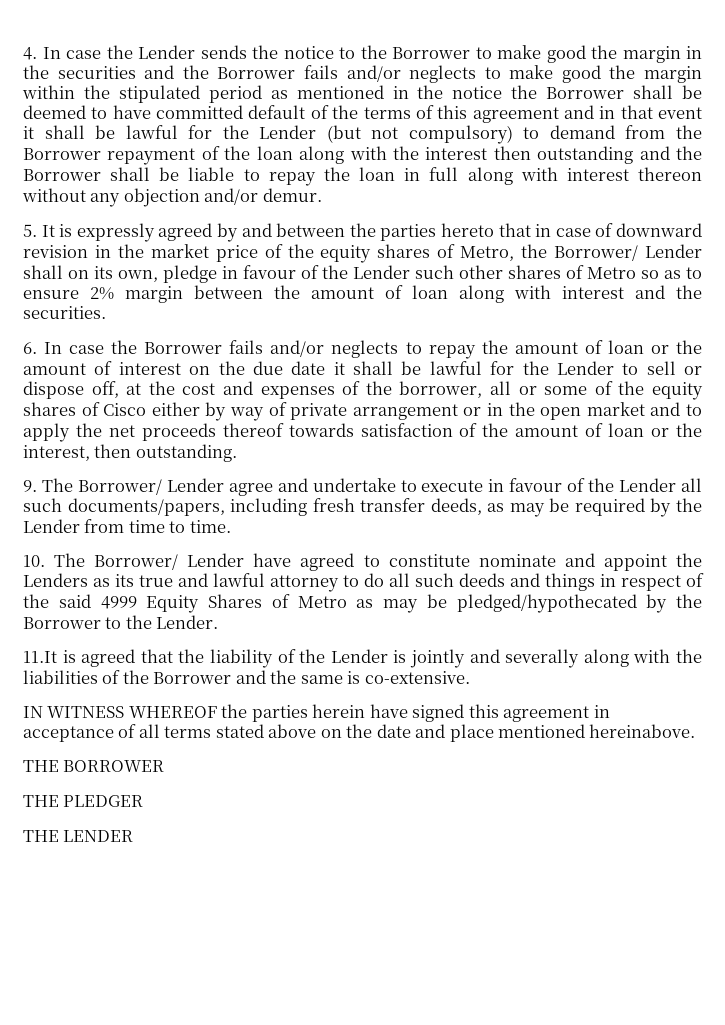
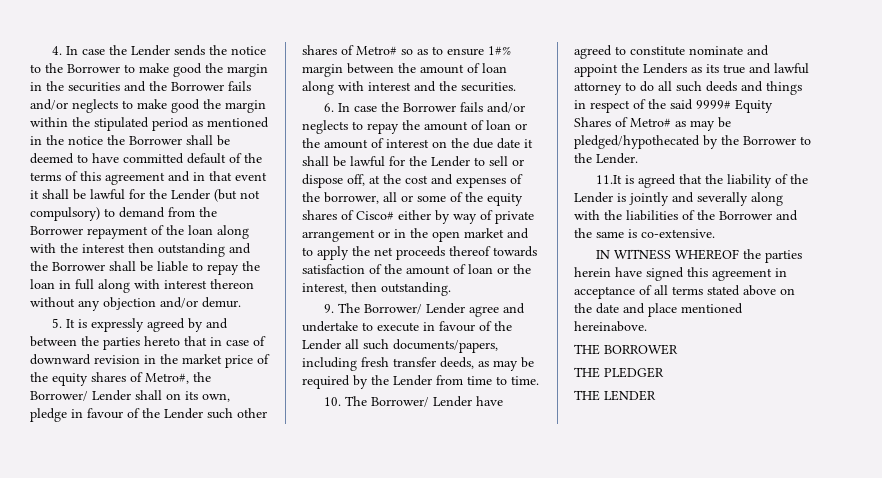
- 5. It is expressly agreed by and between the parties hereto that in case of downward revision in the market price of the equity shares of Metro, the Borrower/ Lender shall on its own, pledge in favour of the Lender such other shares of Metro so as to ensure 2% margin between the amount of loan along with interest and the securities.
+ 5. It is expressly agreed by and between the parties hereto that in case of downward revision in the market price of the equity shares of Metro#, the Borrower/ Lender shall on its own, pledge in favour of the Lender such other shares of Metro# so as to ensure 1#% margin between the amount of loan along with interest and the securities.
- 6. In case the Borrower fails and/or neglects to repay the amount of loan or the amount of interest on the due date it shall be lawful for the Lender to sell or dispose off, at the cost and expenses of the borrower, all or some of the equity shares of Cisco either by way of private arrangement or in the open market and to apply the net proceeds thereof towards satisfaction of the amount of loan or the interest, then outstanding.
+ 6. In case the Borrower fails and/or neglects to repay the amount of loan or the amount of interest on the due date it shall be lawful for the Lender to sell or dispose off, at the cost and expenses of the borrower, all or some of the equity shares of Cisco# either by way of private arrangement or in the open market and to apply the net proceeds thereof towards satisfaction of the amount of loan or the interest, then outstanding.
- 10. The Borrower/ Lender have agreed to constitute nominate and appoint the Lenders as its true and lawful attorney to do all such deeds and things in respect of the said 4999 Equity Shares of Metro as may be pledged/hypothecated by the Borrower to the Lender.
+ 10. The Borrower/ Lender have agreed to constitute nominate and appoint the Lenders as its true and lawful attorney to do all such deeds and things in respect of the said 9999# Equity Shares of Metro# as may be pledged/hypothecated by the Borrower to the Lender.

